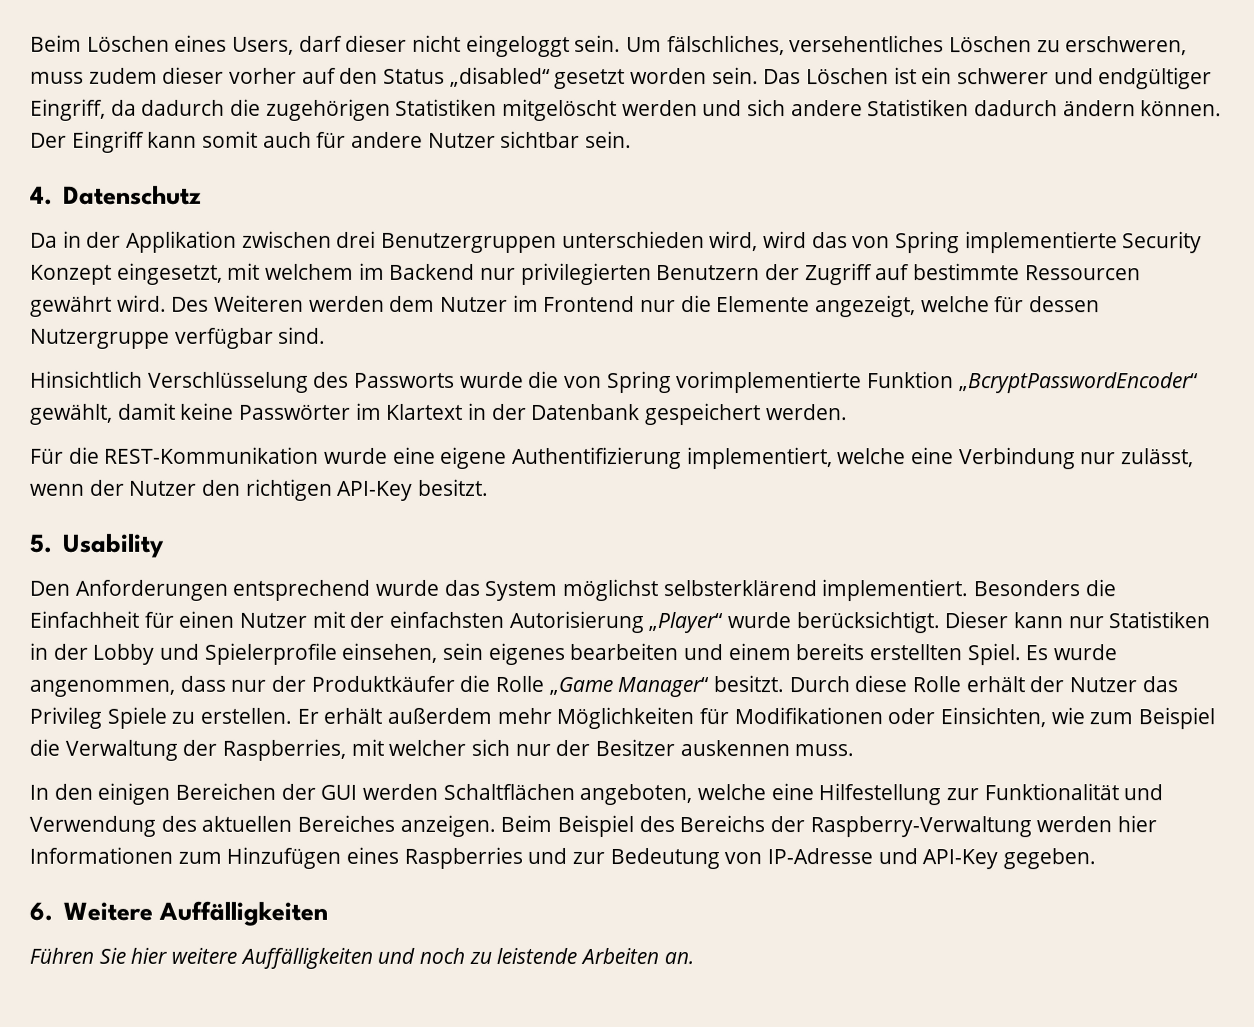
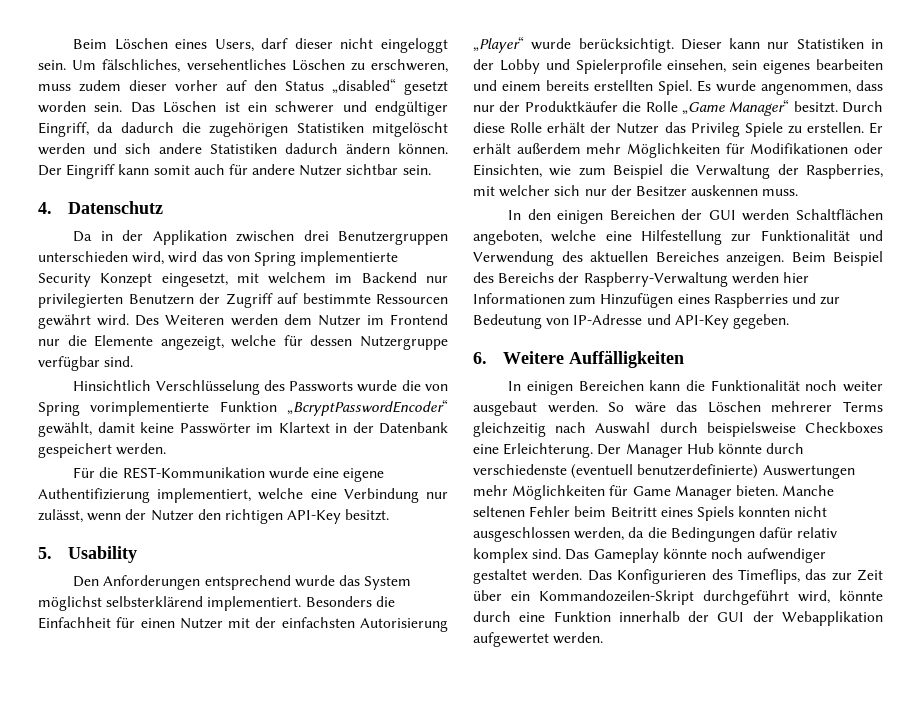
- Führen Sie hier weitere Auffälligkeiten und noch zu leistende Arbeiten an.
+ In einigen Bereichen kann die Funktionalität noch weiter ausgebaut werden. So wäre das Löschen mehrerer Terms gleichzeitig nach Auswahl durch beispielsweise Checkboxes eine Erleichterung. Der Manager Hub könnte durch verschiedenste (eventuell benutzerdefinierte) Auswertungen mehr Möglichkeiten für Game Manager bieten. Manche seltenen Fehler beim Beitritt eines Spiels konnten nicht ausgeschlossen werden, da die Bedingungen dafür relativ komplex sind. Das Gameplay könnte noch aufwendiger gestaltet werden. Das Konfigurieren des Timeflips, das zur Zeit über ein Kommandozeilen-Skript durchgeführt wird, könnte durch eine Funktion innerhalb der GUI der Webapplikation aufgewertet werden.

